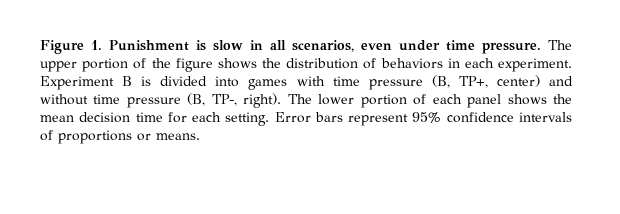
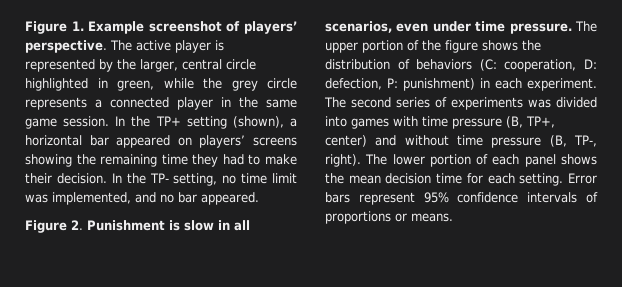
- Figure 1. Punishment is slow in all scenarios, even under time pressure.
+ Figure 1. Example screenshot of players’ perspective. The active player is represented by the larger, central circle highlighted in green, while the grey circle represents a connected player in the same game session. In the TP+ setting (shown), a horizontal bar appeared on players’ screens showing the remaining time they had to make their decision. In the TP- setting, no time limit was implemented, and no bar appeared.
+ Figure 2. Punishment is slow in all scenarios, even under time pressure.
- The upper portion of the figure shows the distribution of behaviors in each experiment. Experiment B is divided into games with time pressure (B, TP+, center) and without time pressure (B, TP-, right).
+ The upper portion of the figure shows the distribution of behaviors (C: cooperation, D: defection, P: punishment) in each experiment. The second series of experiments was divided into games with time pressure (B, TP+, center) and without time pressure (B, TP-, right).

